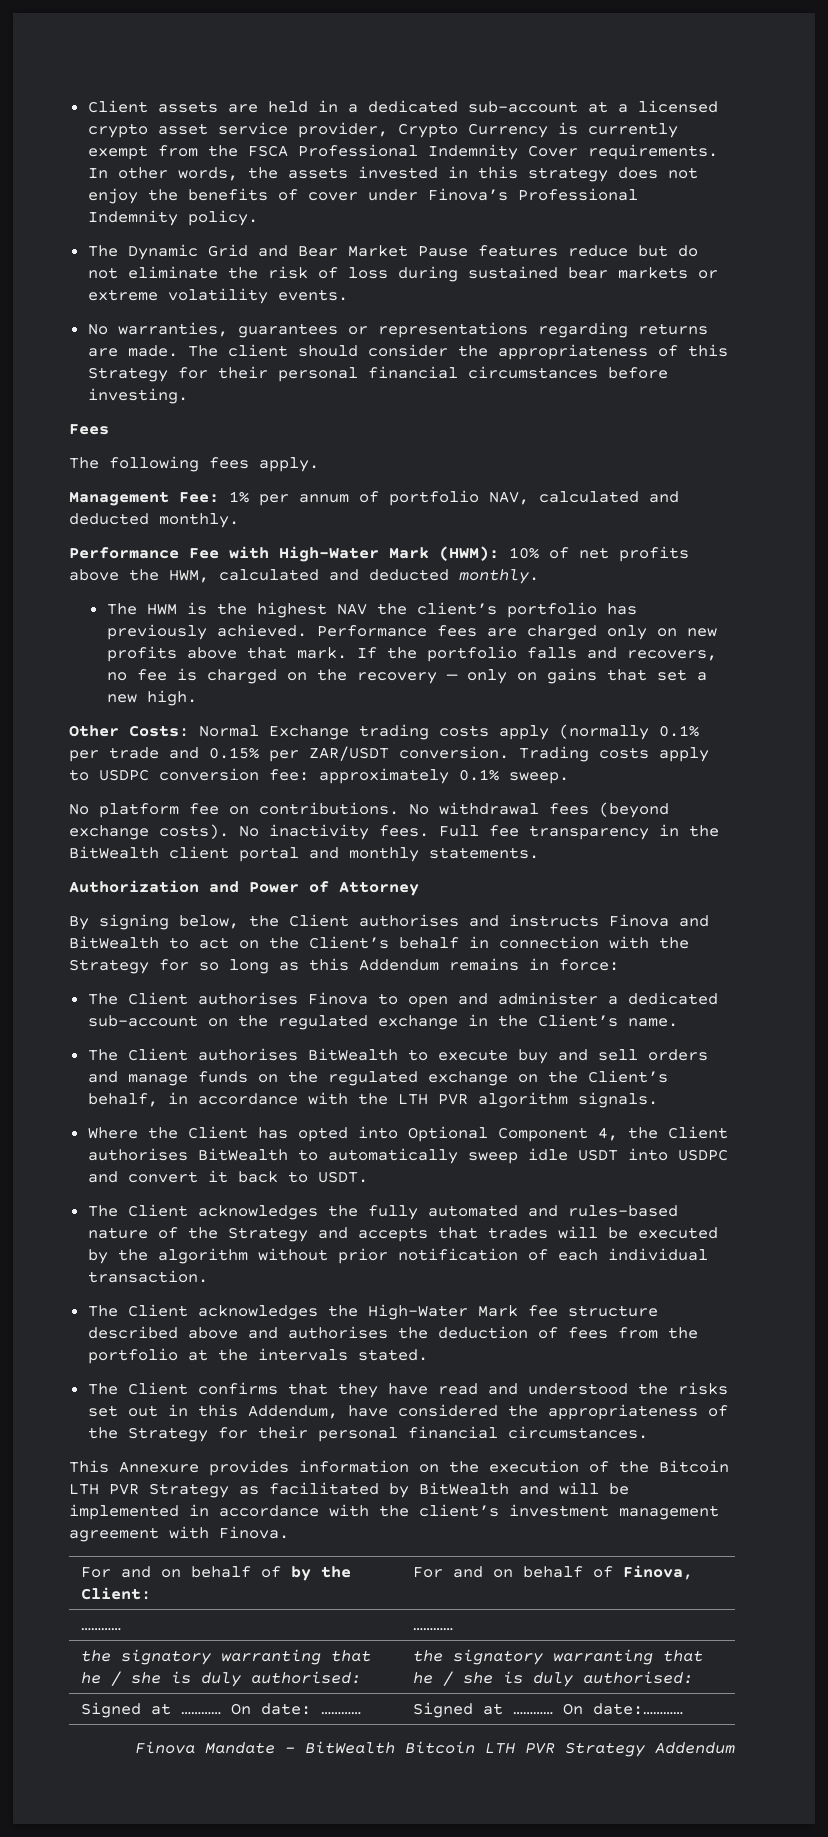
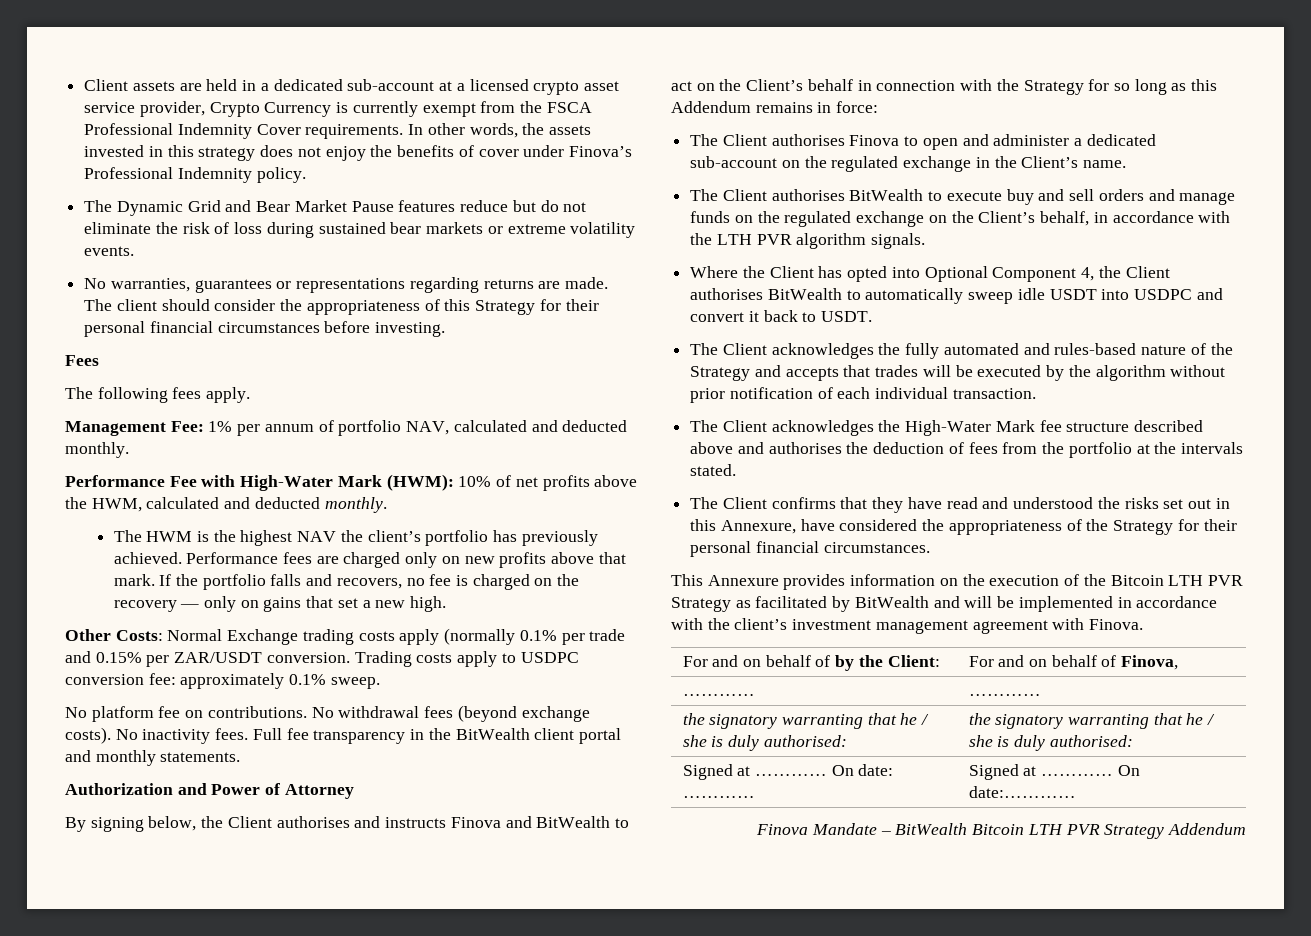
- The Client confirms that they have read and understood the risks set out in this Addendum, have considered the appropriateness of the Strategy for their personal financial circumstances.
+ The Client confirms that they have read and understood the risks set out in this Annexure, have considered the appropriateness of the Strategy for their personal financial circumstances.

